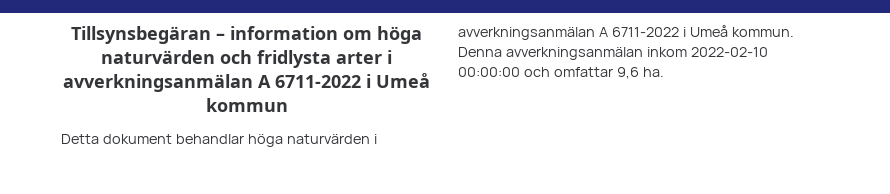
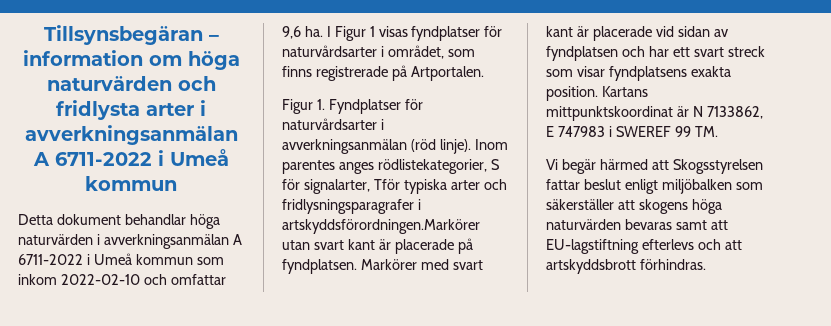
- Detta dokument behandlar höga naturvärden i avverkningsanmälan A 6711-2022 i Umeå kommun. Denna avverkningsanmälan inkom 2022-02-10 00:00:00 och omfattar 9,6 ha.
+ Detta dokument behandlar höga naturvärden i avverkningsanmälan A 6711-2022 i Umeå kommun som inkom 2022-02-10 och omfattar 9,6 ha.
+ I Figur 1 visas fyndplatser för naturvårdsarter i området, som finns registrerade på Artportalen.
+ Figur 1. Fyndplatser för naturvårdsarter i avverkningsanmälan (röd linje). Inom parentes anges rödlistekategorier, S för signalarter, Tför typiska arter och fridlysningsparagrafer i artskyddsförordningen.Markörer utan svart kant är placerade på fyndplatsen. Markörer med svart kant är placerade vid sidan av fyndplatsen och har ett svart streck som visar fyndplatsens exakta position. Kartans mittpunktskoordinat är N 7133862, E 747983 i SWEREF 99 TM.
+ Vi begär härmed att Skogsstyrelsen fattar beslut enligt miljöbalken som säkerställer att skogens höga naturvärden bevaras samt att EU-lagstiftning efterlevs och att artskyddsbrott förhindras.

